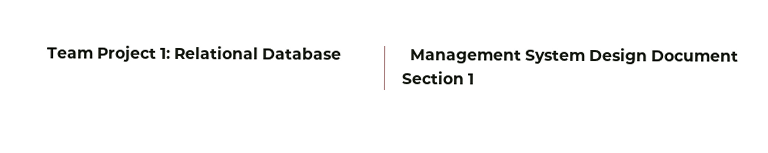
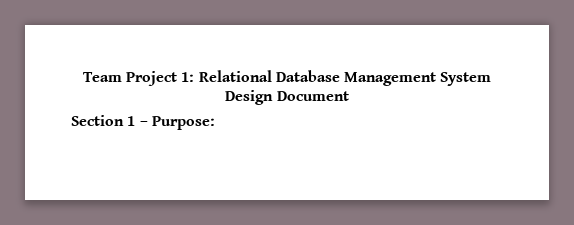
- Section 1
+ Section 1 – Purpose:

